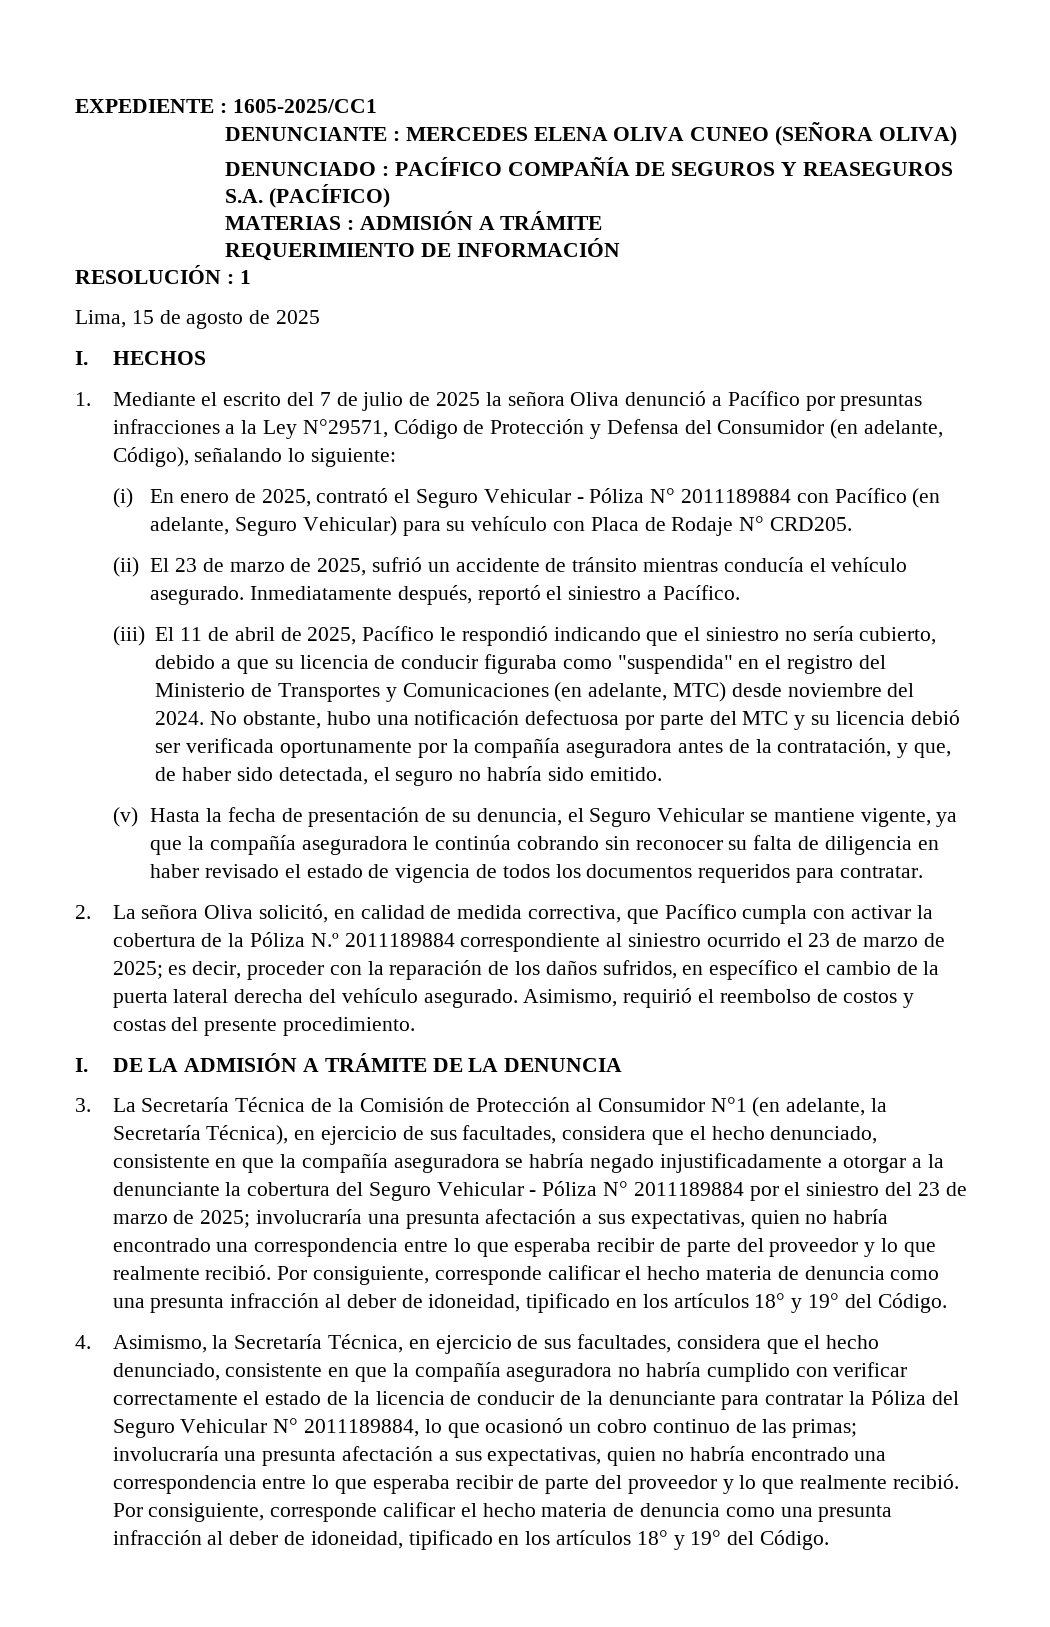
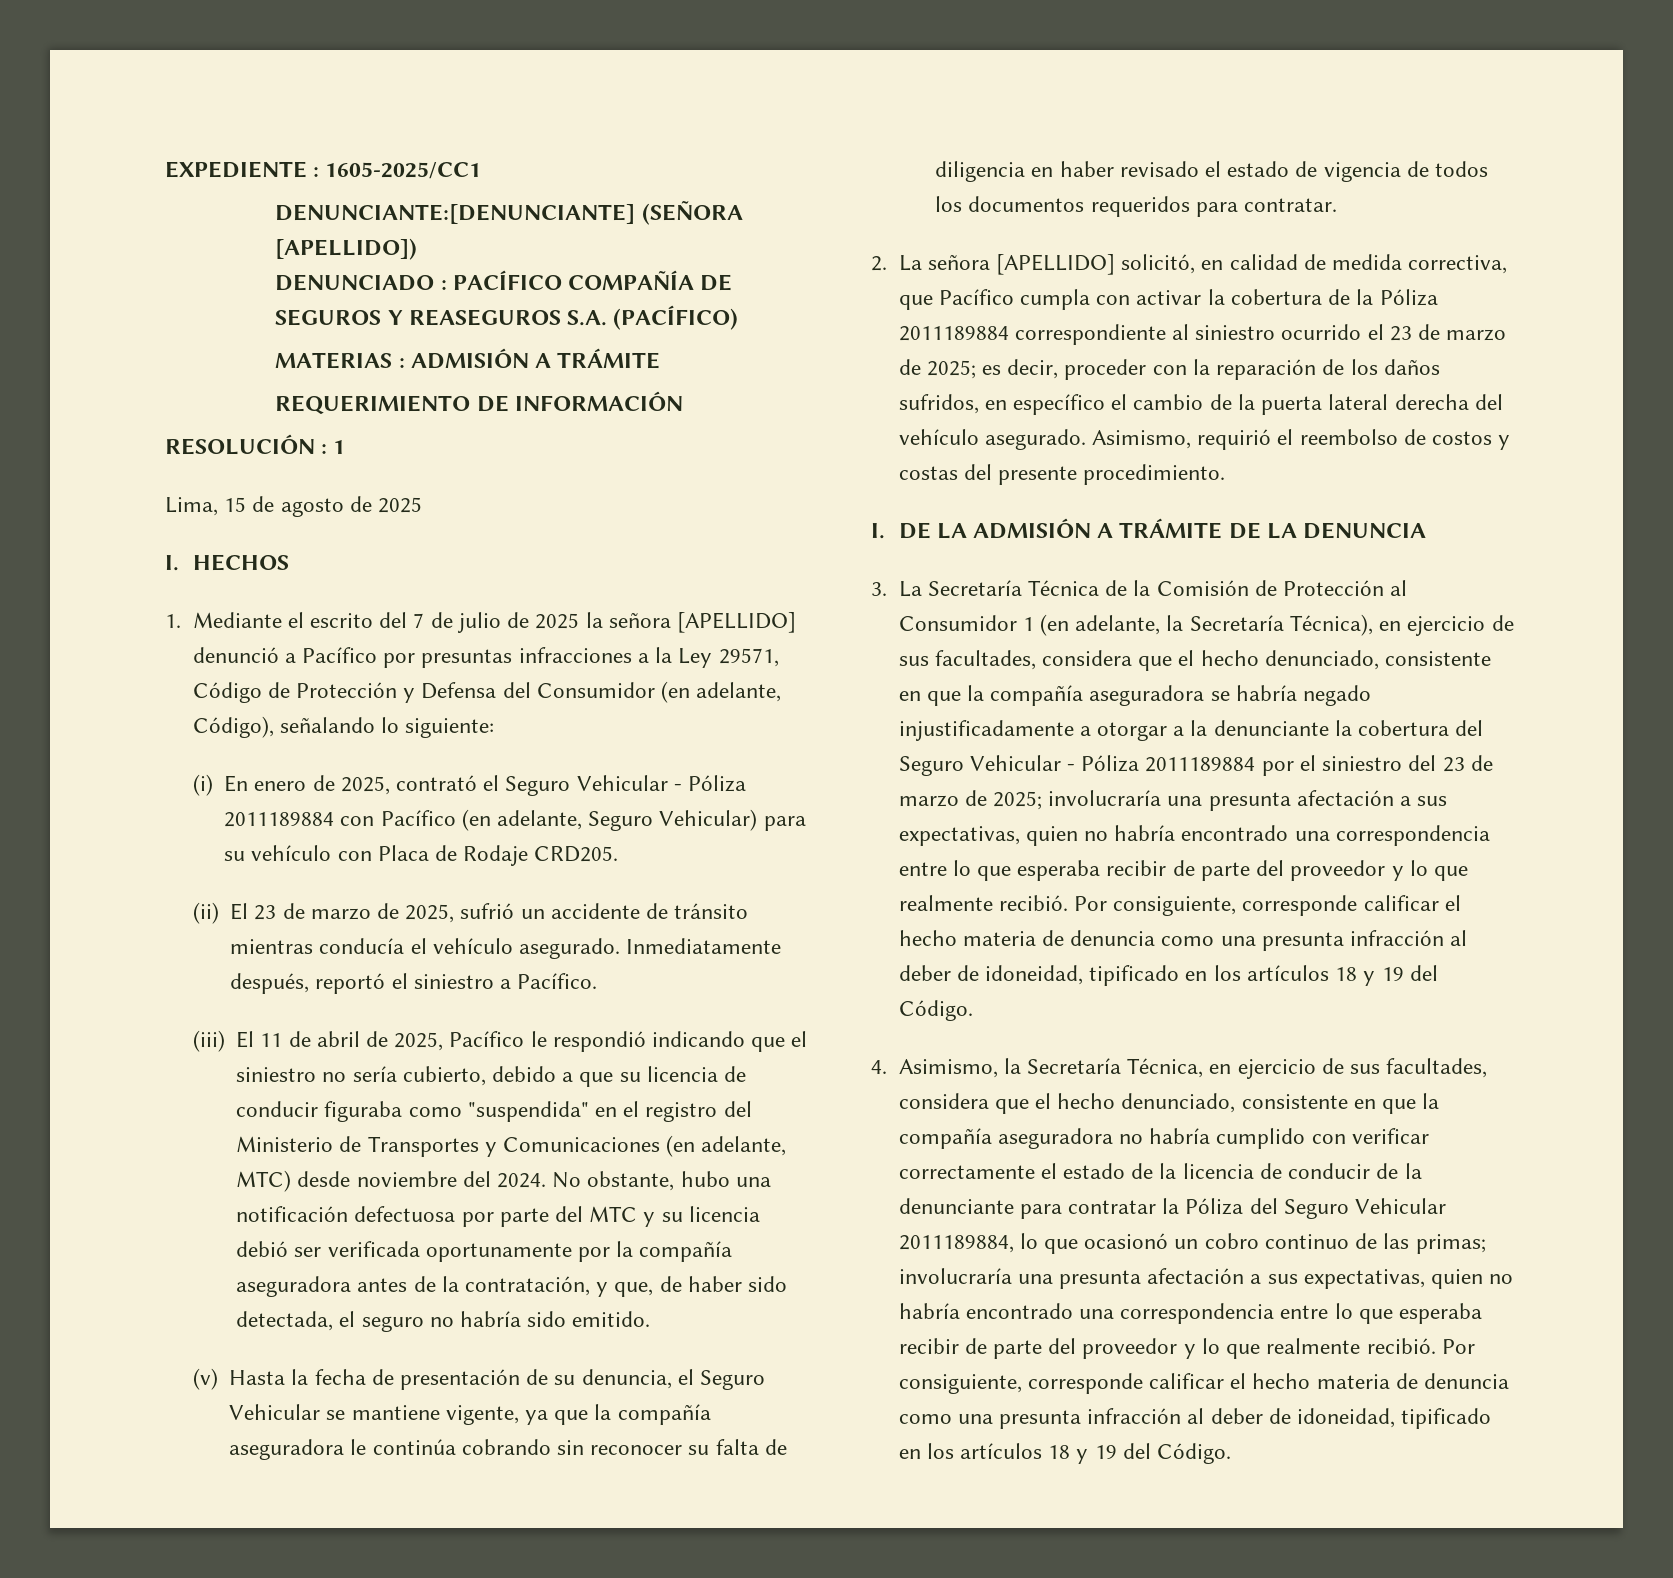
- DENUNCIANTE : MERCEDES ELENA OLIVA CUNEO (SEÑORA OLIVA)
+ DENUNCIANTE:[DENUNCIANTE] (SEÑORA [APELLIDO])
- 1. Mediante el escrito del 7 de julio de 2025 la señora Oliva denunció a Pacífico por presuntas infracciones a la Ley N°29571, Código de Protección y Defensa del Consumidor (en adelante, Código), señalando lo siguiente:
+ 1. Mediante el escrito del 7 de julio de 2025 la señora [APELLIDO] denunció a Pacífico por presuntas infracciones a la Ley 29571, Código de Protección y Defensa del Consumidor (en adelante, Código), señalando lo siguiente:
- (i) En enero de 2025, contrató el Seguro Vehicular - Póliza N° 2011189884 con Pacífico (en adelante, Seguro Vehicular) para su vehículo con Placa de Rodaje N° CRD205.
+ (i) En enero de 2025, contrató el Seguro Vehicular - Póliza 2011189884 con Pacífico (en adelante, Seguro Vehicular) para su vehículo con Placa de Rodaje CRD205.
- 2. La señora Oliva solicitó, en calidad de medida correctiva, que Pacífico cumpla con activar la cobertura de la Póliza N.º 2011189884 correspondiente al siniestro ocurrido el 23 de marzo de 2025; es decir, proceder con la reparación de los daños sufridos, en específico el cambio de la puerta lateral derecha del vehículo asegurado.
+ 2. La señora [APELLIDO] solicitó, en calidad de medida correctiva, que Pacífico cumpla con activar la cobertura de la Póliza 2011189884 correspondiente al siniestro ocurrido el 23 de marzo de 2025; es decir, proceder con la reparación de los daños sufridos, en específico el cambio de la puerta lateral derecha del vehículo asegurado.
- 3. La Secretaría Técnica de la Comisión de Protección al Consumidor N°1 (en adelante, la Secretaría Técnica), en ejercicio de sus facultades, considera que el hecho denunciado, consistente en que la compañía aseguradora se habría negado injustificadamente a otorgar a la denunciante la cobertura del Seguro Vehicular - Póliza N° 2011189884 por el siniestro del 23 de marzo de 2025; involucraría una presunta afectación a sus expectativas, quien no habría encontrado una correspondencia entre lo que esperaba recibir de parte del proveedor y lo que realmente recibió. Por consiguiente, corresponde calificar el hecho materia de denuncia como una presunta infracción al deber de idoneidad, tipificado en los artículos 18° y 19° del Código.
+ 3. La Secretaría Técnica de la Comisión de Protección al Consumidor 1 (en adelante, la Secretaría Técnica), en ejercicio de sus facultades, considera que el hecho denunciado, consistente en que la compañía aseguradora se habría negado injustificadamente a otorgar a la denunciante la cobertura del Seguro Vehicular - Póliza 2011189884 por el siniestro del 23 de marzo de 2025; involucraría una presunta afectación a sus expectativas, quien no habría encontrado una correspondencia entre lo que esperaba recibir de parte del proveedor y lo que realmente recibió. Por consiguiente, corresponde calificar el hecho materia de denuncia como una presunta infracción al deber de idoneidad, tipificado en los artículos 18 y 19 del Código.
- 4. Asimismo, la Secretaría Técnica, en ejercicio de sus facultades, considera que el hecho denunciado, consistente en que la compañía aseguradora no habría cumplido con verificar correctamente el estado de la licencia de conducir de la denunciante para contratar la Póliza del Seguro Vehicular N° 2011189884, lo que ocasionó un cobro continuo de las primas; involucraría una presunta afectación a sus expectativas, quien no habría encontrado una correspondencia entre lo que esperaba recibir de parte del proveedor y lo que realmente recibió. Por consiguiente, corresponde calificar el hecho materia de denuncia como una presunta infracción al deber de idoneidad, tipificado en los artículos 18° y 19° del Código.
+ 4. Asimismo, la Secretaría Técnica, en ejercicio de sus facultades, considera que el hecho denunciado, consistente en que la compañía aseguradora no habría cumplido con verificar correctamente el estado de la licencia de conducir de la denunciante para contratar la Póliza del Seguro Vehicular 2011189884, lo que ocasionó un cobro continuo de las primas; involucraría una presunta afectación a sus expectativas, quien no habría encontrado una correspondencia entre lo que esperaba recibir de parte del proveedor y lo que realmente recibió. Por consiguiente, corresponde calificar el hecho materia de denuncia como una presunta infracción al deber de idoneidad, tipificado en los artículos 18 y 19 del Código.

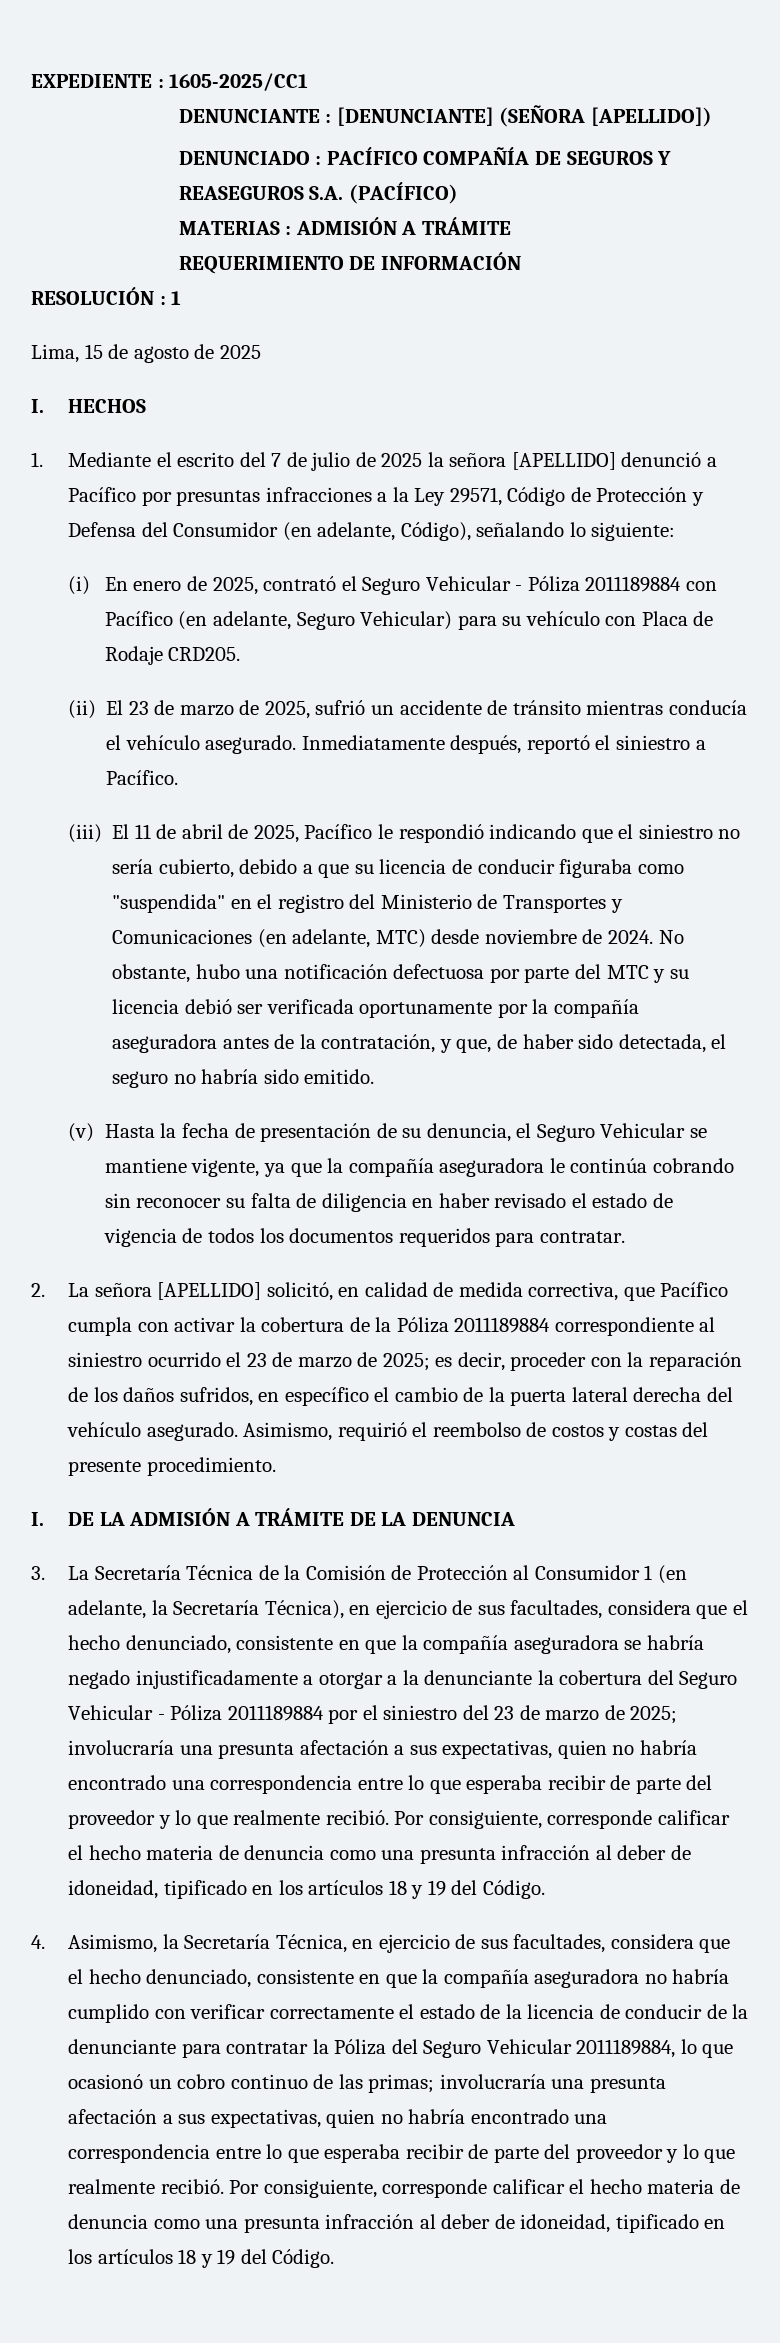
- DENUNCIANTE:[DENUNCIANTE] (SEÑORA [APELLIDO])
+ DENUNCIANTE : [DENUNCIANTE] (SEÑORA [APELLIDO])
- (iii) El 11 de abril de 2025, Pacífico le respondió indicando que el siniestro no sería cubierto, debido a que su licencia de conducir figuraba como "suspendida" en el registro del Ministerio de Transportes y Comunicaciones (en adelante, MTC) desde noviembre del 2024.
+ (iii) El 11 de abril de 2025, Pacífico le respondió indicando que el siniestro no sería cubierto, debido a que su licencia de conducir figuraba como "suspendida" en el registro del Ministerio de Transportes y Comunicaciones (en adelante, MTC) desde noviembre de 2024.

